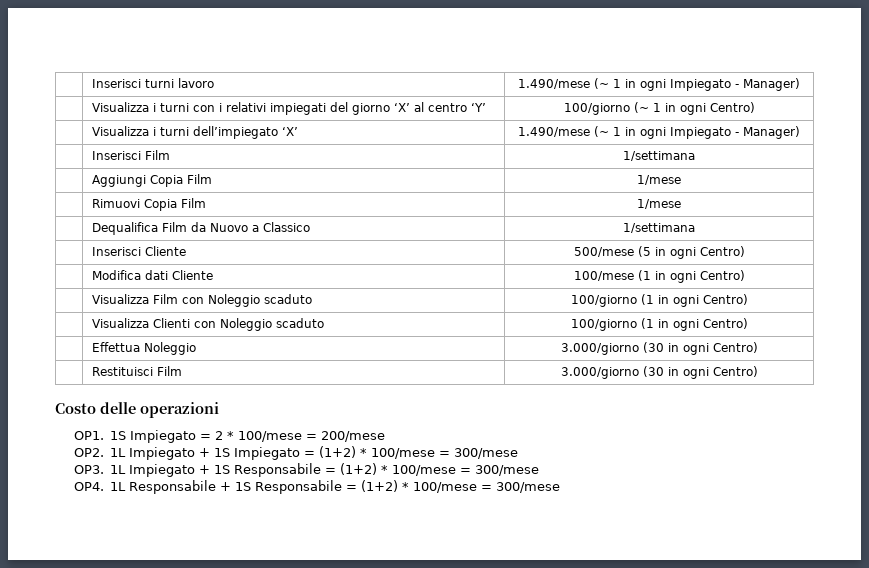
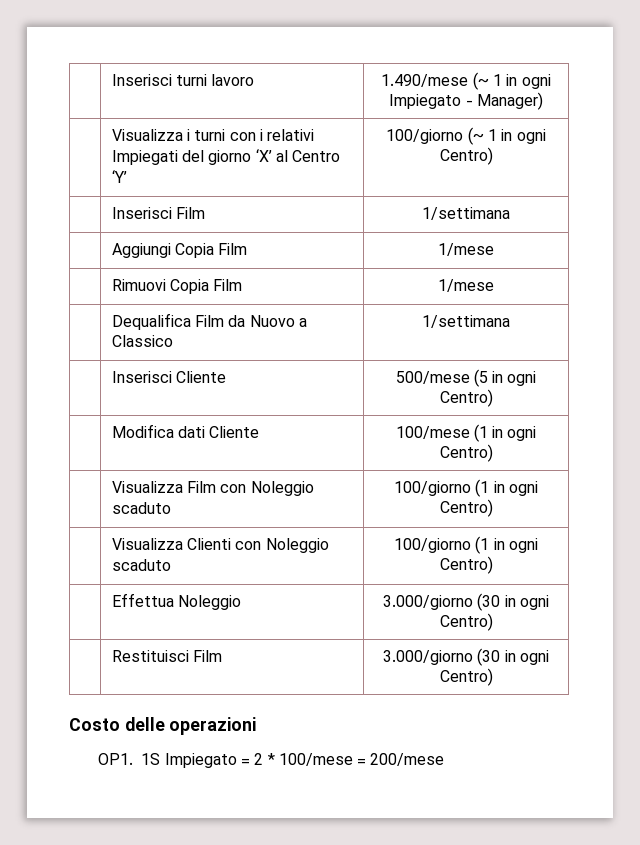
- | Visualizza i turni con i relativi impiegati del giorno ‘X’ al centro ‘Y’ | 100/giorno (~ 1 in ogni Centro)
+ | Visualizza i turni con i relativi Impiegati del giorno ‘X’ al Centro ‘Y’ | 100/giorno (~ 1 in ogni Centro)
- | Visualizza i turni dell’impiegato ‘X’ | 1.490/mese (~ 1 in ogni Impiegato - Manager)
- OP2. 1L Impiegato + 1S Impiegato = (1+2) * 100/mese = 300/mese
- OP3. 1L Impiegato + 1S Responsabile = (1+2) * 100/mese = 300/mese
- OP4. 1L Responsabile + 1S Responsabile = (1+2) * 100/mese = 300/mese

